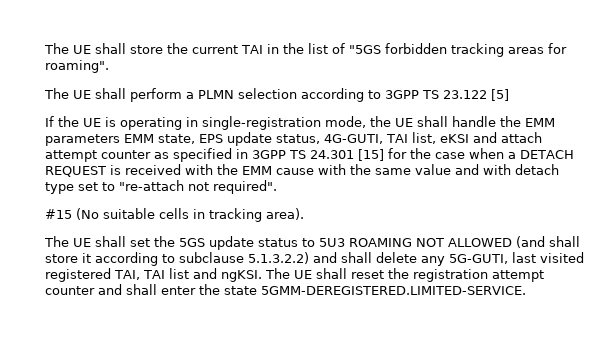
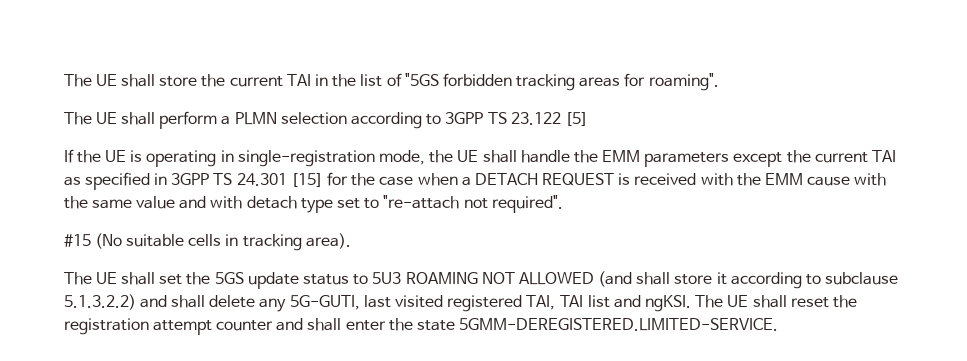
- If the UE is operating in single-registration mode, the UE shall handle the EMM parameters EMM state, EPS update status, 4G-GUTI, TAI list, eKSI and attach attempt counter as specified in 3GPP TS 24.301 [15] for the case when a DETACH REQUEST is received with the EMM cause with the same value and with detach type set to "re-attach not required".
+ If the UE is operating in single-registration mode, the UE shall handle the EMM parameters except the current TAI as specified in 3GPP TS 24.301 [15] for the case when a DETACH REQUEST is received with the EMM cause with the same value and with detach type set to "re-attach not required".

